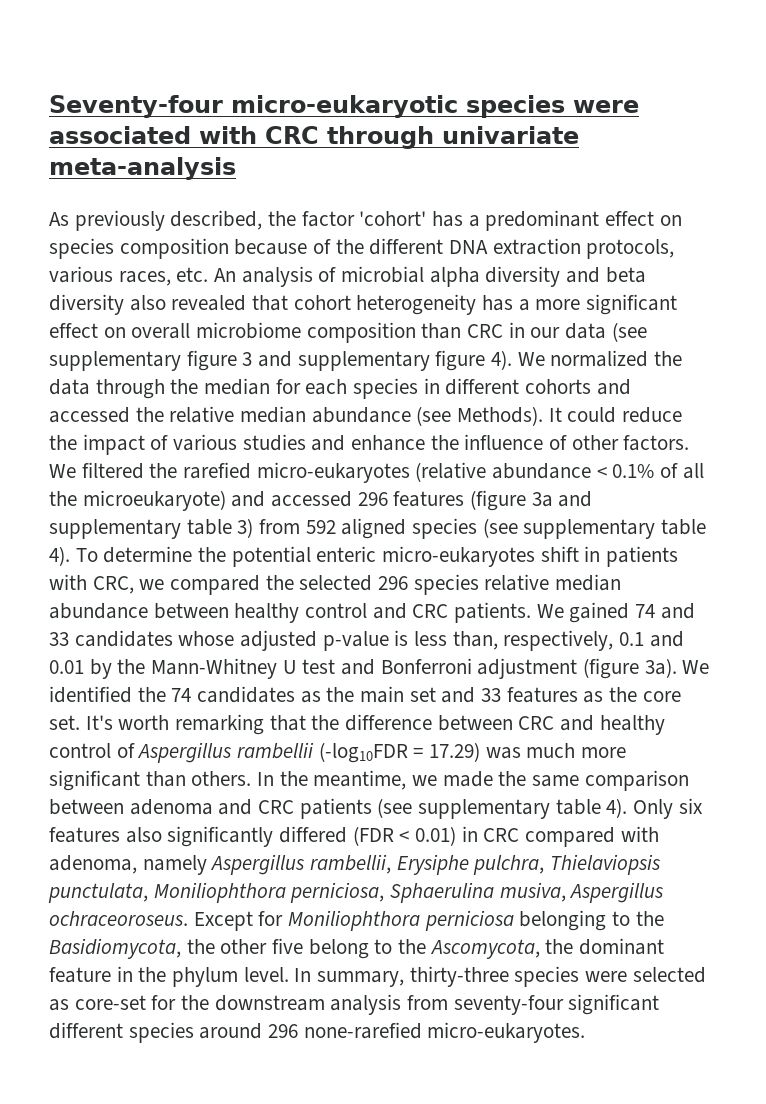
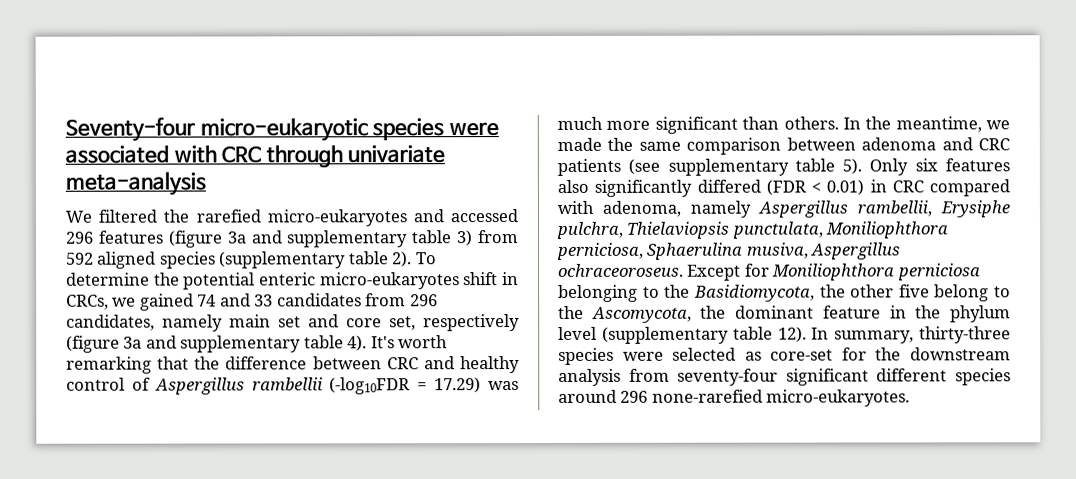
- As previously described, the factor 'cohort' has a predominant effect on species composition because of the different DNA extraction protocols, various races, etc. An analysis of microbial alpha diversity and beta diversity also revealed that cohort heterogeneity has a more significant effect on overall microbiome composition than CRC in our data (see supplementary figure 3 and supplementary figure 4). We normalized the data through the median for each species in different cohorts and accessed the relative median abundance (see Methods). It could reduce the impact of various studies and enhance the influence of other factors. We filtered the rarefied micro-eukaryotes (relative abundance < 0.1% of all the microeukaryote) and accessed 296 features (figure 3a and supplementary table 3) from 592 aligned species (see supplementary table 4).
+ We filtered the rarefied micro-eukaryotes and accessed 296 features (figure 3a and supplementary table 3) from 592 aligned species (supplementary table 2).
- To determine the potential enteric micro-eukaryotes shift in patients with CRC, we compared the selected 296 species relative median abundance between healthy control and CRC patients. We gained 74 and 33 candidates whose adjusted p-value is less than, respectively, 0.1 and 0.01 by the Mann-Whitney U test and Bonferroni adjustment (figure 3a). We identified the 74 candidates as the main set and 33 features as the core set.
+ To determine the potential enteric micro-eukaryotes shift in CRCs, we gained 74 and 33 candidates from 296 candidates, namely main set and core set, respectively (figure 3a and supplementary table 4).
- In the meantime, we made the same comparison between adenoma and CRC patients (see supplementary table 4).
+ In the meantime, we made the same comparison between adenoma and CRC patients (see supplementary table 5).
- Except for Moniliophthora perniciosa belonging to the Basidiomycota, the other five belong to the Ascomycota, the dominant feature in the phylum level.
+ Except for Moniliophthora perniciosa belonging to the Basidiomycota, the other five belong to the Ascomycota, the dominant feature in the phylum level (supplementary table 12).

